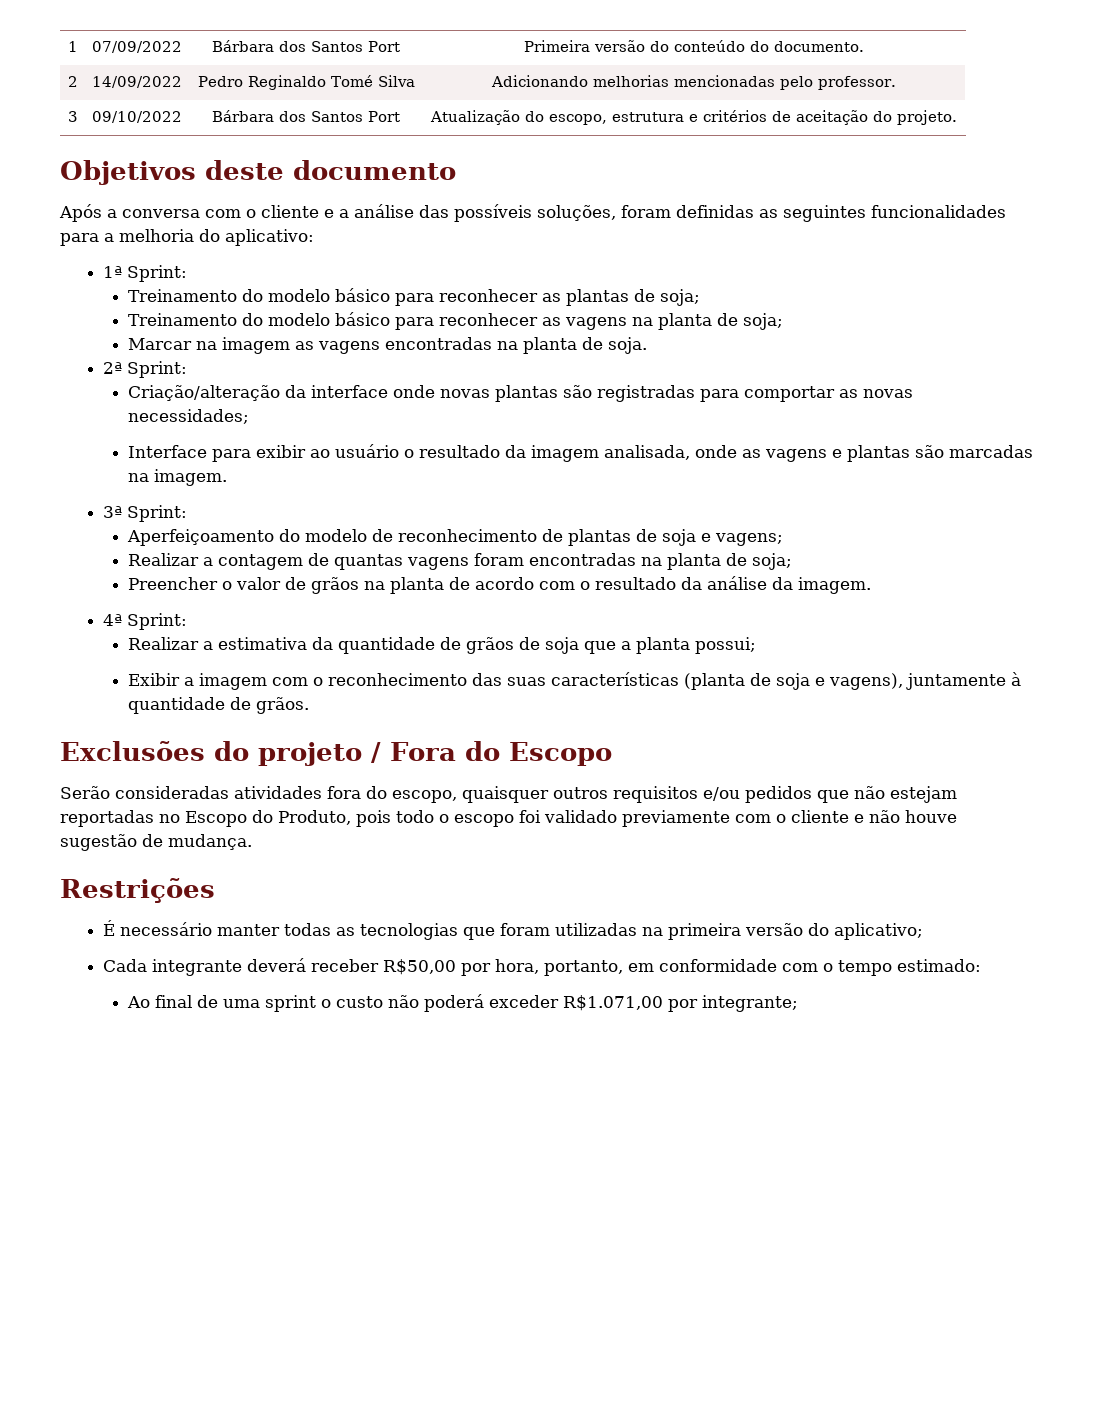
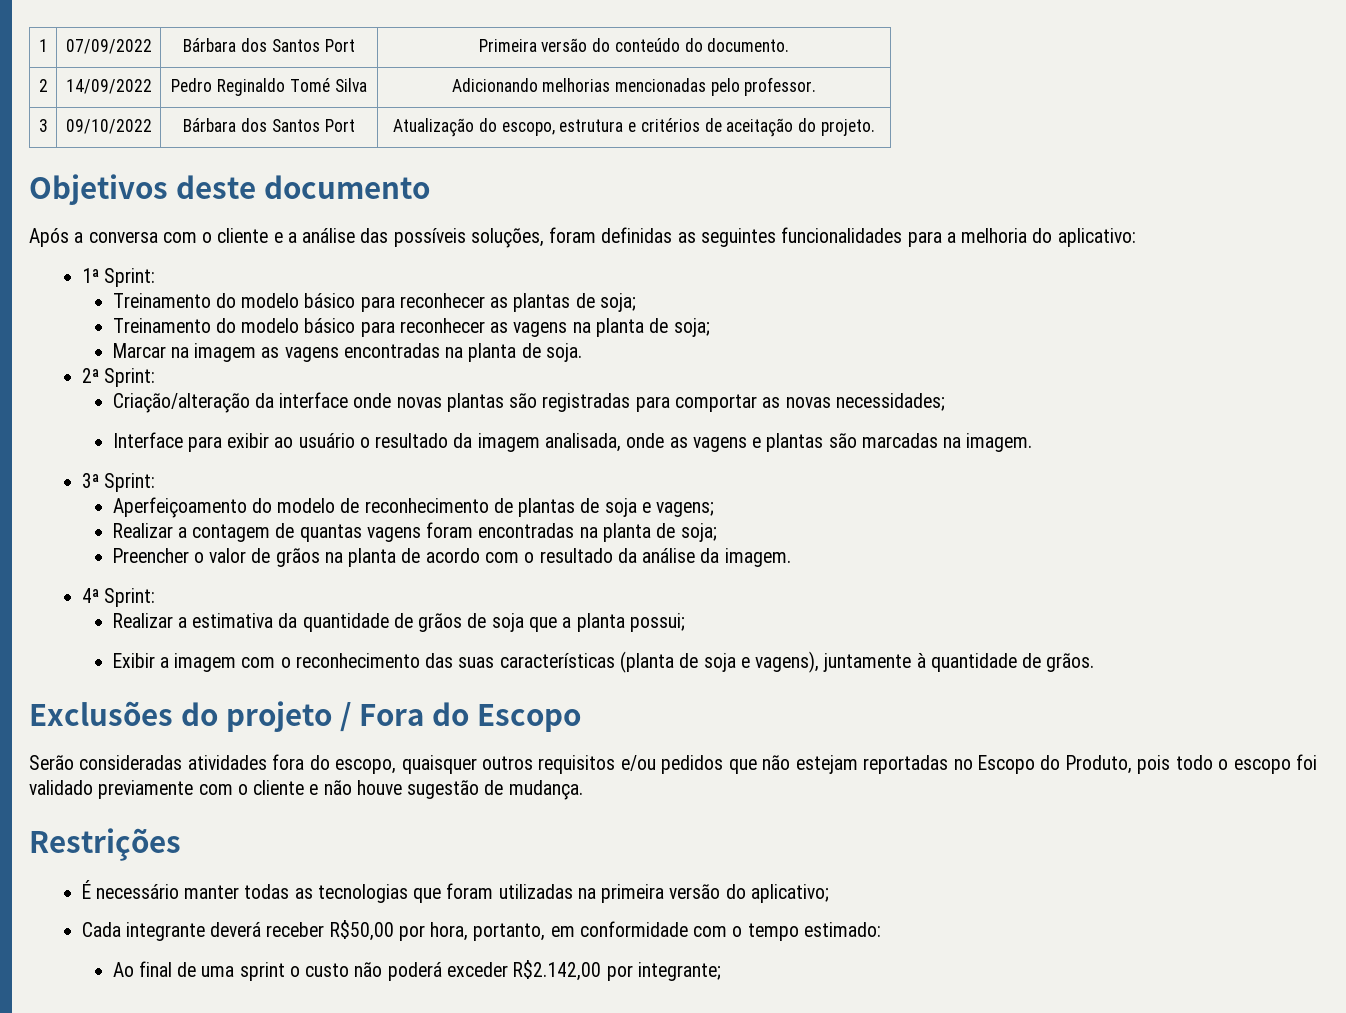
- Ao final de uma sprint o custo não poderá exceder R$1.071,00 por integrante;
+ Ao final de uma sprint o custo não poderá exceder R$2.142,00 por integrante;

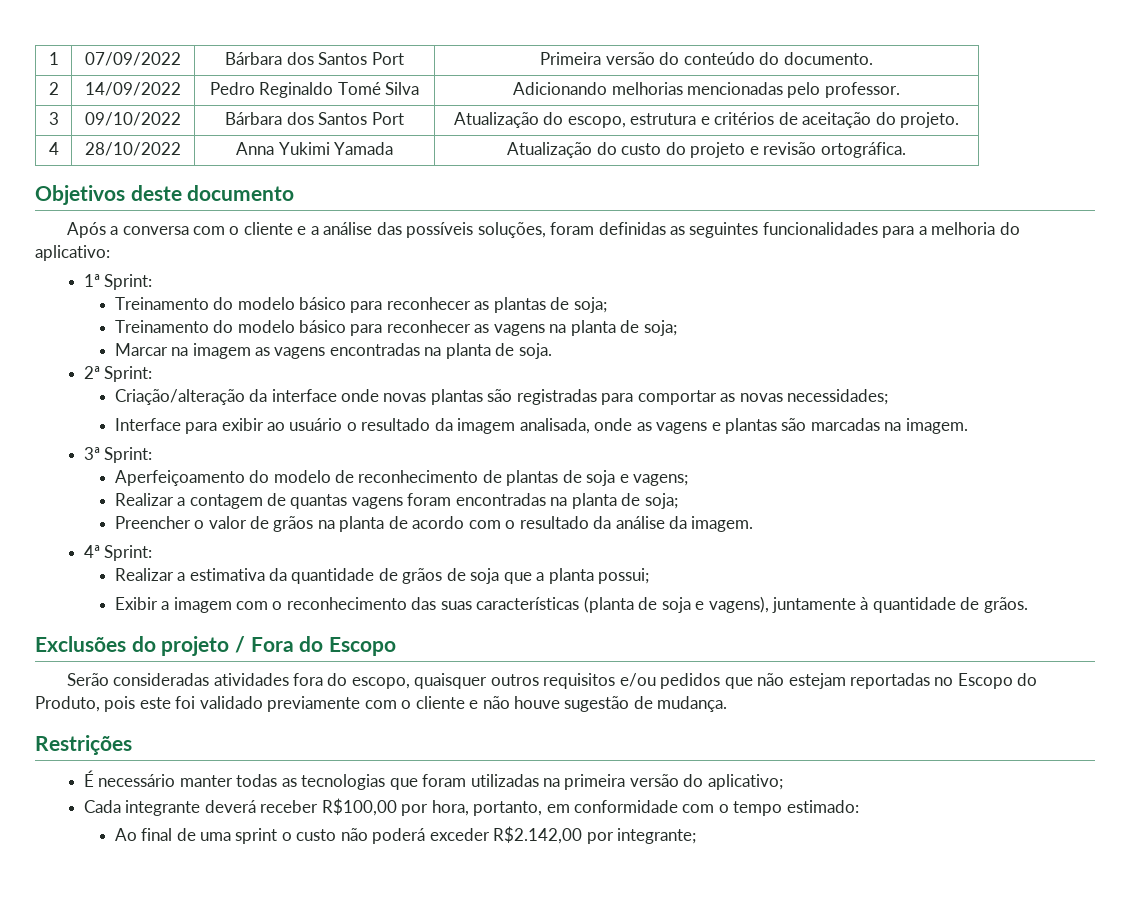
+ 4 | 28/10/2022 | Anna Yukimi Yamada | Atualização do custo do projeto e revisão ortográfica.
- Serão consideradas atividades fora do escopo, quaisquer outros requisitos e/ou pedidos que não estejam reportadas no Escopo do Produto, pois todo o escopo foi validado previamente com o cliente e não houve sugestão de mudança.
+ Serão consideradas atividades fora do escopo, quaisquer outros requisitos e/ou pedidos que não estejam reportadas no Escopo do Produto, pois este foi validado previamente com o cliente e não houve sugestão de mudança.
- Cada integrante deverá receber R$50,00 por hora, portanto, em conformidade com o tempo estimado:
+ Cada integrante deverá receber R$100,00 por hora, portanto, em conformidade com o tempo estimado:

